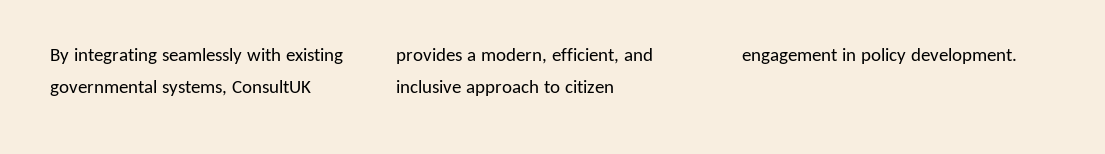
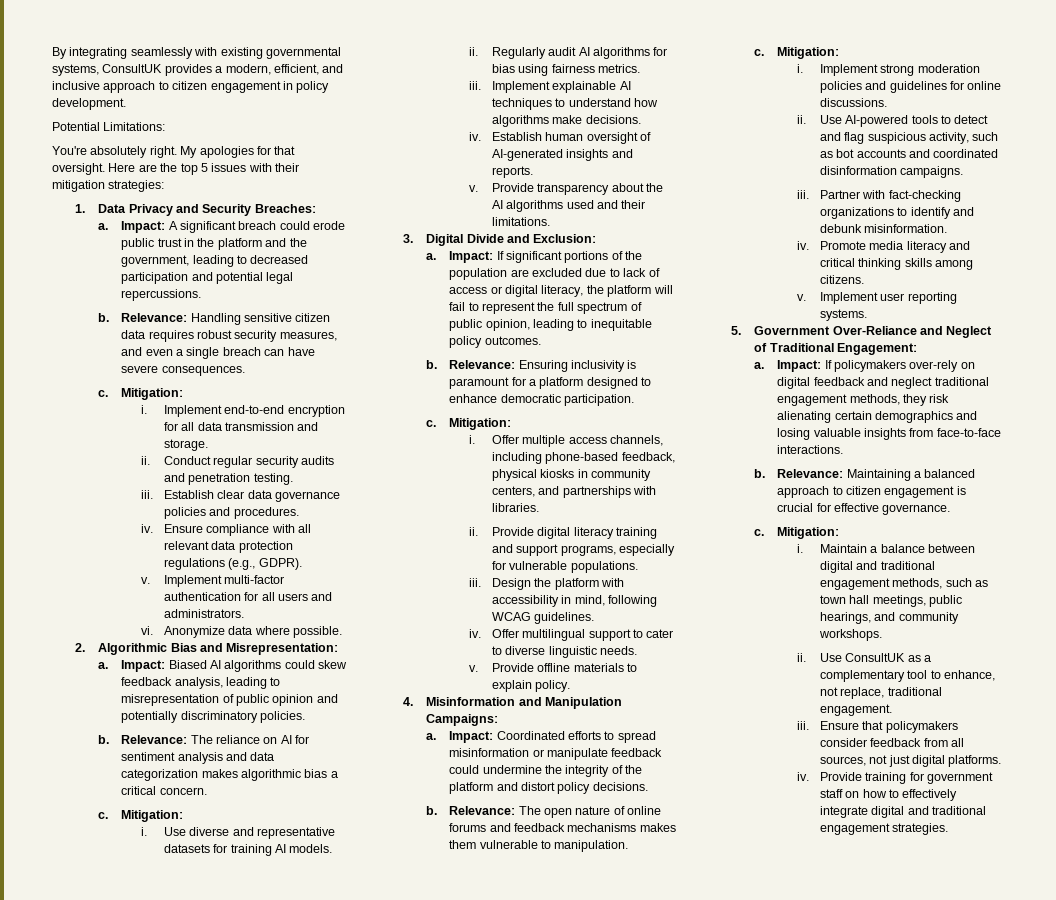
+ Potential Limitations:
+ You're absolutely right. My apologies for that oversight. Here are the top 5 issues with their mitigation strategies:
+ 1. Data Privacy and Security Breaches:
+ a. Impact: A significant breach could erode public trust in the platform and the government, leading to decreased participation and potential legal repercussions.
+ b. Relevance: Handling sensitive citizen data requires robust security measures, and even a single breach can have severe consequences.
+ c. Mitigation:
+ i. Implement end-to-end encryption for all data transmission and storage.
+ ii. Conduct regular security audits and penetration testing.
+ iii. Establish clear data governance policies and procedures.
+ iv. Ensure compliance with all relevant data protection regulations (e.g., GDPR).
+ v. Implement multi-factor authentication for all users and administrators.
+ vi. Anonymize data where possible.
+ 2. Algorithmic Bias and Misrepresentation:
+ a. Impact: Biased AI algorithms could skew feedback analysis, leading to misrepresentation of public opinion and potentially discriminatory policies.
+ b. Relevance: The reliance on AI for sentiment analysis and data categorization makes algorithmic bias a critical concern.
+ c. Mitigation:
+ i. Use diverse and representative datasets for training AI models.
+ ii. Regularly audit AI algorithms for bias using fairness metrics.
+ iii. Implement explainable AI techniques to understand how algorithms make decisions.
+ iv. Establish human oversight of AI-generated insights and reports.
+ v. Provide transparency about the AI algorithms used and their limitations.
+ 3. Digital Divide and Exclusion:
+ a. Impact: If significant portions of the population are excluded due to lack of access or digital literacy, the platform will fail to represent the full spectrum of public opinion, leading to inequitable policy outcomes.
+ b. Relevance: Ensuring inclusivity is paramount for a platform designed to enhance democratic participation.
+ c. Mitigation:
+ i. Offer multiple access channels, including phone-based feedback, physical kiosks in community centers, and partnerships with libraries.
+ ii. Provide digital literacy training and support programs, especially for vulnerable populations.
+ iii. Design the platform with accessibility in mind, following WCAG guidelines.
+ iv. Offer multilingual support to cater to diverse linguistic needs.
+ v. Provide offline materials to explain policy.
+ 4. Misinformation and Manipulation Campaigns:
+ a. Impact: Coordinated efforts to spread misinformation or manipulate feedback could undermine the integrity of the platform and distort policy decisions.
+ b. Relevance: The open nature of online forums and feedback mechanisms makes them vulnerable to manipulation.
+ c. Mitigation:
+ i. Implement strong moderation policies and guidelines for online discussions.
+ ii. Use AI-powered tools to detect and flag suspicious activity, such as bot accounts and coordinated disinformation campaigns.
+ iii. Partner with fact-checking organizations to identify and debunk misinformation.
+ iv. Promote media literacy and critical thinking skills among citizens.
+ v. Implement user reporting systems.
+ 5. Government Over-Reliance and Neglect of Traditional Engagement:
+ a. Impact: If policymakers over-rely on digital feedback and neglect traditional engagement methods, they risk alienating certain demographics and losing valuable insights from face-to-face interactions.
+ b. Relevance: Maintaining a balanced approach to citizen engagement is crucial for effective governance.
+ c. Mitigation:
+ i. Maintain a balance between digital and traditional engagement methods, such as town hall meetings, public hearings, and community workshops.
+ ii. Use ConsultUK as a complementary tool to enhance, not replace, traditional engagement.
+ iii. Ensure that policymakers consider feedback from all sources, not just digital platforms.
+ iv. Provide training for government staff on how to effectively integrate digital and traditional engagement strategies.

